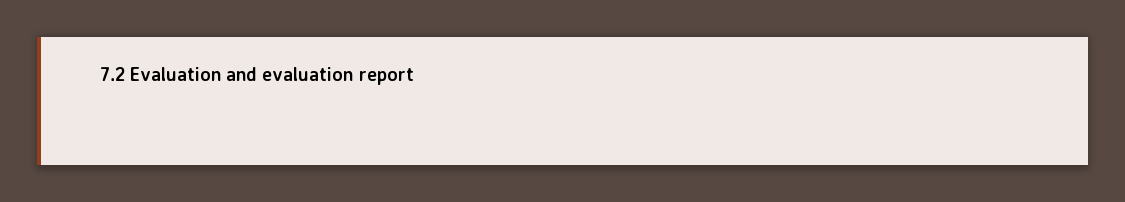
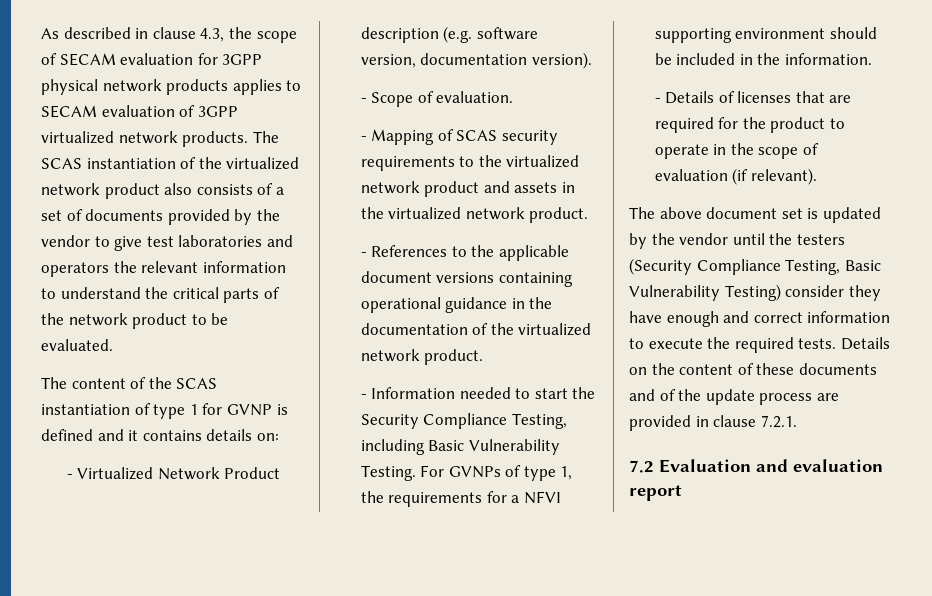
+ As described in clause 4.3, the scope of SECAM evaluation for 3GPP physical network products applies to SECAM evaluation of 3GPP virtualized network products. The SCAS instantiation of the virtualized network product also consists of a set of documents provided by the vendor to give test laboratories and operators the relevant information to understand the critical parts of the network product to be evaluated.
+ The content of the SCAS instantiation of type 1 for GVNP is defined and it contains details on:
+ - Virtualized Network Product description (e.g. software version, documentation version).
+ - Scope of evaluation.
+ - Mapping of SCAS security requirements to the virtualized network product and assets in the virtualized network product.
+ - References to the applicable document versions containing operational guidance in the documentation of the virtualized network product.
+ - Information needed to start the Security Compliance Testing, including Basic Vulnerability Testing. For GVNPs of type 1, the requirements for a NFVI supporting environment should be included in the information.
+ - Details of licenses that are required for the product to operate in the scope of evaluation (if relevant).
+ The above document set is updated by the vendor until the testers (Security Compliance Testing, Basic Vulnerability Testing) consider they have enough and correct information to execute the required tests. Details on the content of these documents and of the update process are provided in clause 7.2.1.

